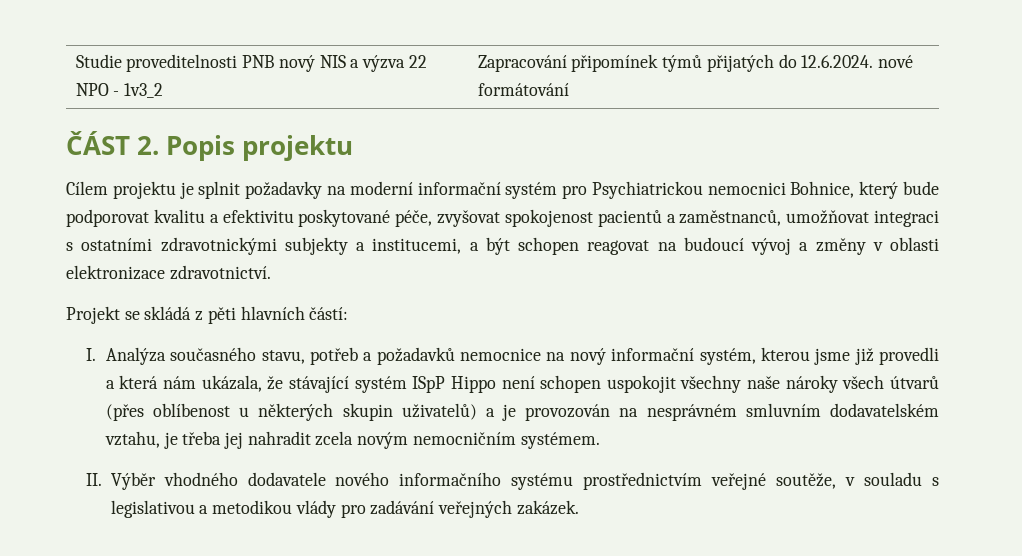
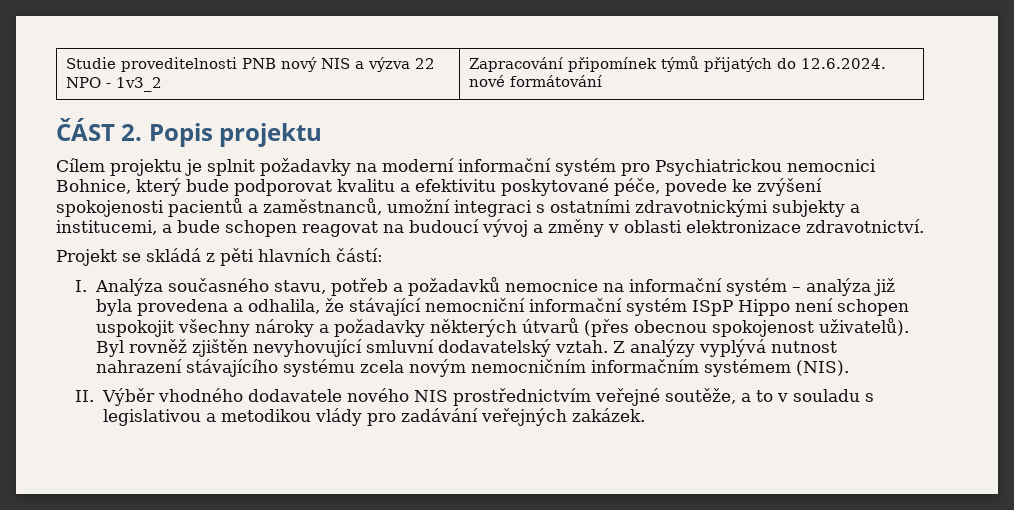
- Cílem projektu je splnit požadavky na moderní informační systém pro Psychiatrickou nemocnici Bohnice, který bude podporovat kvalitu a efektivitu poskytované péče, zvyšovat spokojenost pacientů a zaměstnanců, umožňovat integraci s ostatními zdravotnickými subjekty a institucemi, a být schopen reagovat na budoucí vývoj a změny v oblasti elektronizace zdravotnictví.
+ Cílem projektu je splnit požadavky na moderní informační systém pro Psychiatrickou nemocnici Bohnice, který bude podporovat kvalitu a efektivitu poskytované péče, povede ke zvýšení spokojenosti pacientů a zaměstnanců, umožní integraci s ostatními zdravotnickými subjekty a institucemi, a bude schopen reagovat na budoucí vývoj a změny v oblasti elektronizace zdravotnictví.
- I. Analýza současného stavu, potřeb a požadavků nemocnice na nový informační systém, kterou jsme již provedli a která nám ukázala, že stávající systém ISpP Hippo není schopen uspokojit všechny naše nároky všech útvarů (přes oblíbenost u některých skupin uživatelů) a je provozován na nesprávném smluvním dodavatelském vztahu, je třeba jej nahradit zcela novým nemocničním systémem.
+ I. Analýza současného stavu, potřeb a požadavků nemocnice na informační systém – analýza již byla provedena a odhalila, že stávající nemocniční informační systém ISpP Hippo není schopen uspokojit všechny nároky a požadavky některých útvarů (přes obecnou spokojenost uživatelů). Byl rovněž zjištěn nevyhovující smluvní dodavatelský vztah. Z analýzy vyplývá nutnost nahrazení stávajícího systému zcela novým nemocničním informačním systémem (NIS).
- II. Výběr vhodného dodavatele nového informačního systému prostřednictvím veřejné soutěže, v souladu s legislativou a metodikou vlády pro zadávání veřejných zakázek.
+ II. Výběr vhodného dodavatele nového NIS prostřednictvím veřejné soutěže, a to v souladu s legislativou a metodikou vlády pro zadávání veřejných zakázek.

